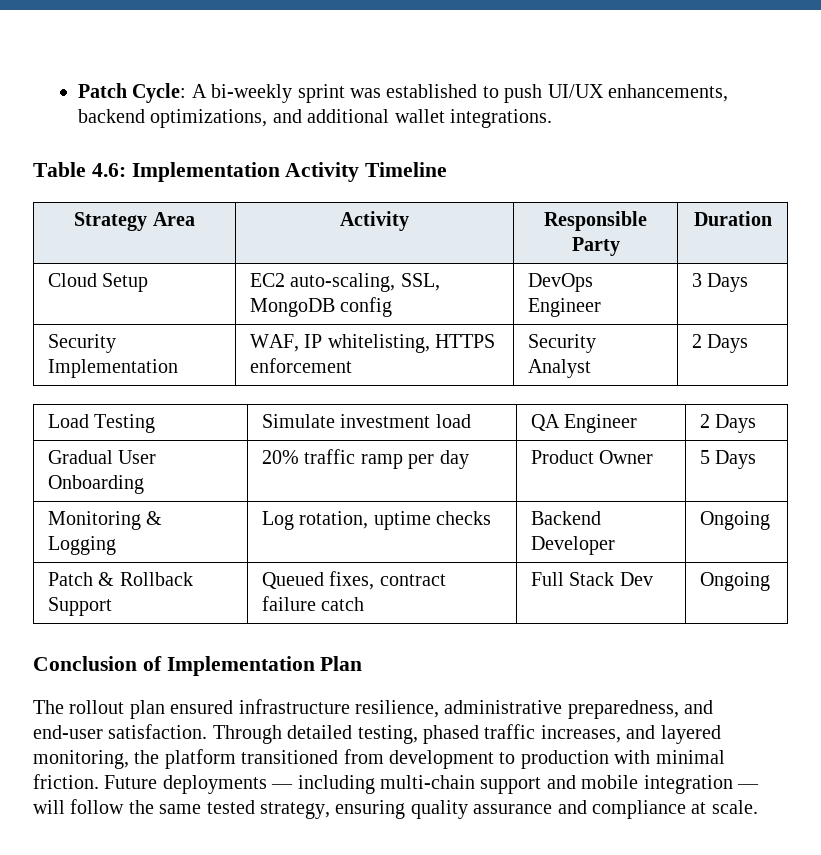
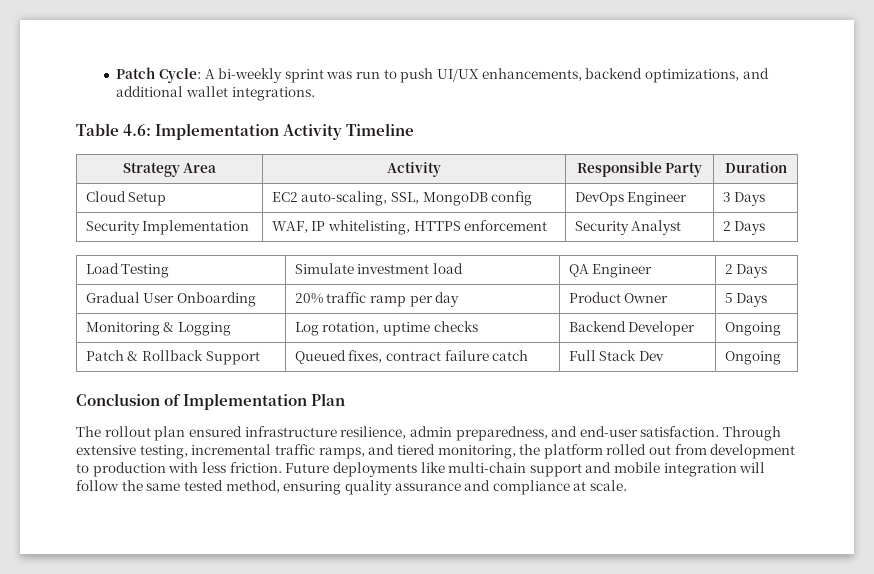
- Patch Cycle: A bi-weekly sprint was established to push UI/UX enhancements, backend optimizations, and additional wallet integrations.
+ Patch Cycle: A bi-weekly sprint was run to push UI/UX enhancements, backend optimizations, and additional wallet integrations.
- The rollout plan ensured infrastructure resilience, administrative preparedness, and end-user satisfaction.
+ The rollout plan ensured infrastructure resilience, admin preparedness, and end-user satisfaction.
- Through detailed testing, phased traffic increases, and layered monitoring, the platform transitioned from development to production with minimal friction.
+ Through extensive testing, incremental traffic ramps, and tiered monitoring, the platform rolled out from development to production with less friction.
- Future deployments — including multi-chain support and mobile integration — will follow the same tested strategy, ensuring quality assurance and compliance at scale.
+ Future deployments like multi-chain support and mobile integration will follow the same tested method, ensuring quality assurance and compliance at scale.

